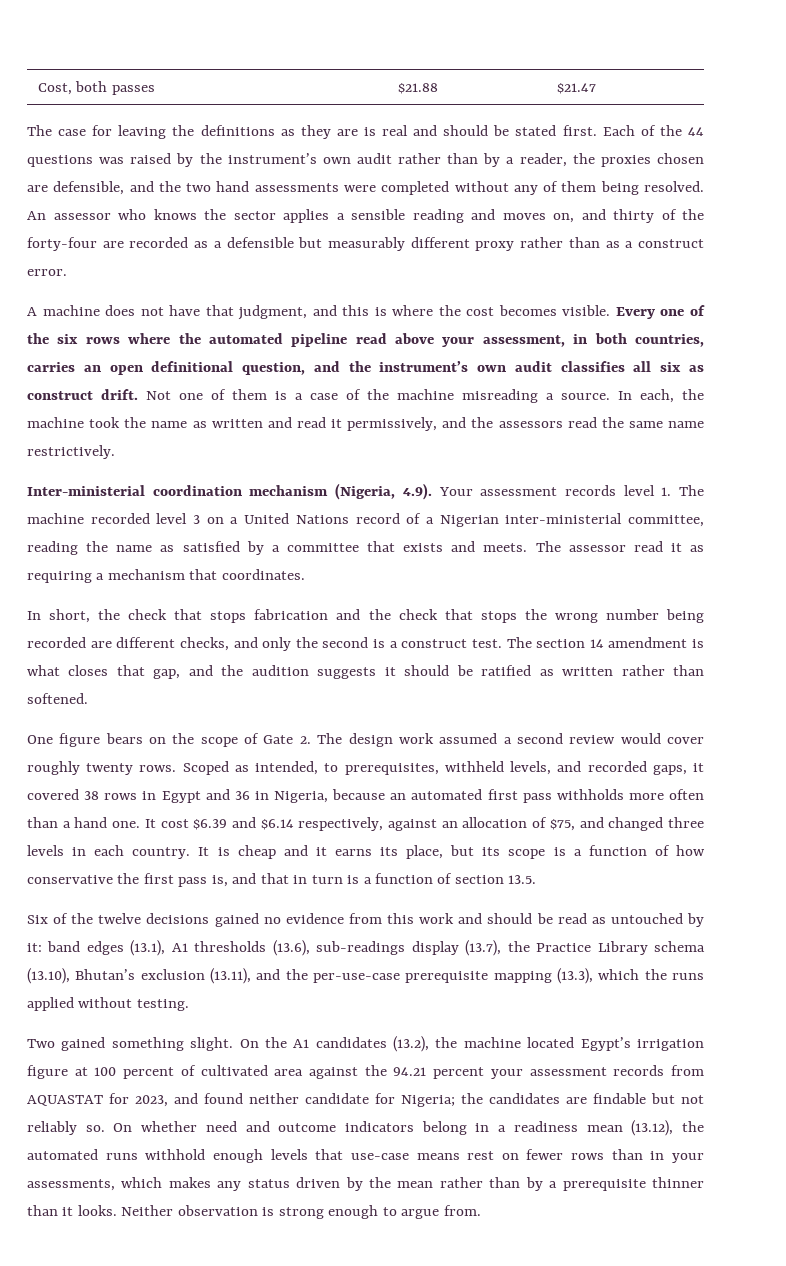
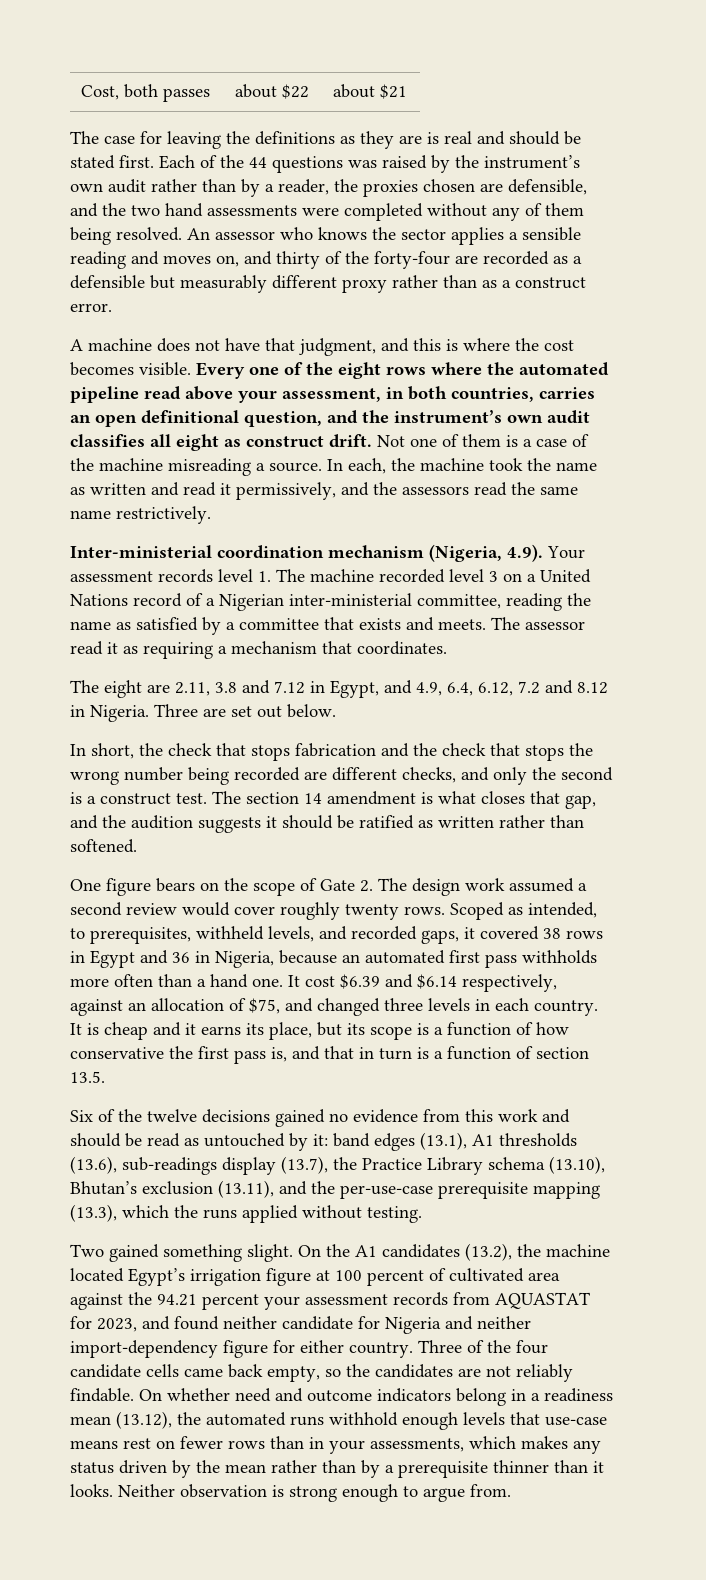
- Cost, both passes | $21.88 | $21.47
+ Cost, both passes | about $22 | about $21
- Every one of the six rows where the automated pipeline read above your assessment, in both countries, carries an open definitional question, and the instrument’s own audit classifies all six as construct drift.
+ Every one of the eight rows where the automated pipeline read above your assessment, in both countries, carries an open definitional question, and the instrument’s own audit classifies all eight as construct drift.
+ The eight are 2.11, 3.8 and 7.12 in Egypt, and 4.9, 6.4, 6.12, 7.2 and 8.12 in Nigeria. Three are set out below.
- On the A1 candidates (13.2), the machine located Egypt’s irrigation figure at 100 percent of cultivated area against the 94.21 percent your assessment records from AQUASTAT for 2023, and found neither candidate for Nigeria; the candidates are findable but not reliably so.
+ On the A1 candidates (13.2), the machine located Egypt’s irrigation figure at 100 percent of cultivated area against the 94.21 percent your assessment records from AQUASTAT for 2023, and found neither candidate for Nigeria and neither import-dependency figure for either country. Three of the four candidate cells came back empty, so the candidates are not reliably findable.

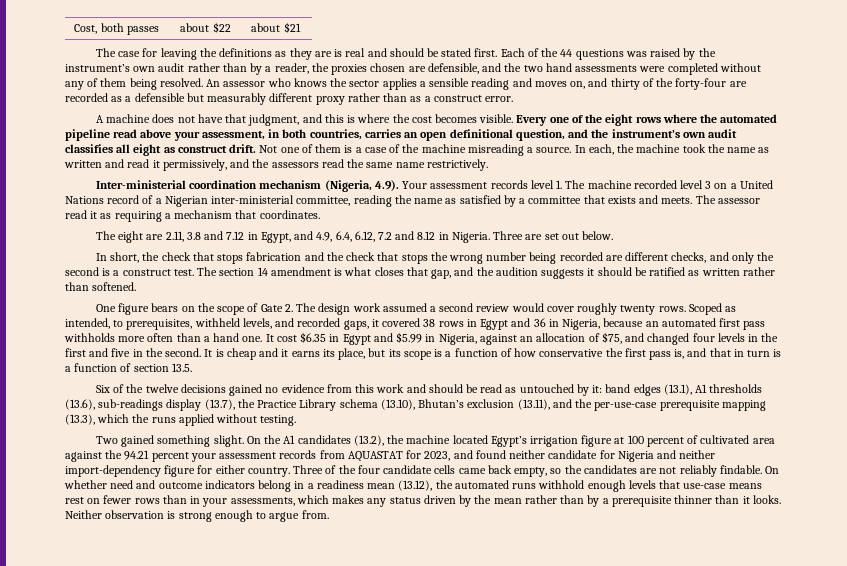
- It cost $6.39 and $6.14 respectively, against an allocation of $75, and changed three levels in each country.
+ It cost $6.35 in Egypt and $5.99 in Nigeria, against an allocation of $75, and changed four levels in the first and five in the second.

